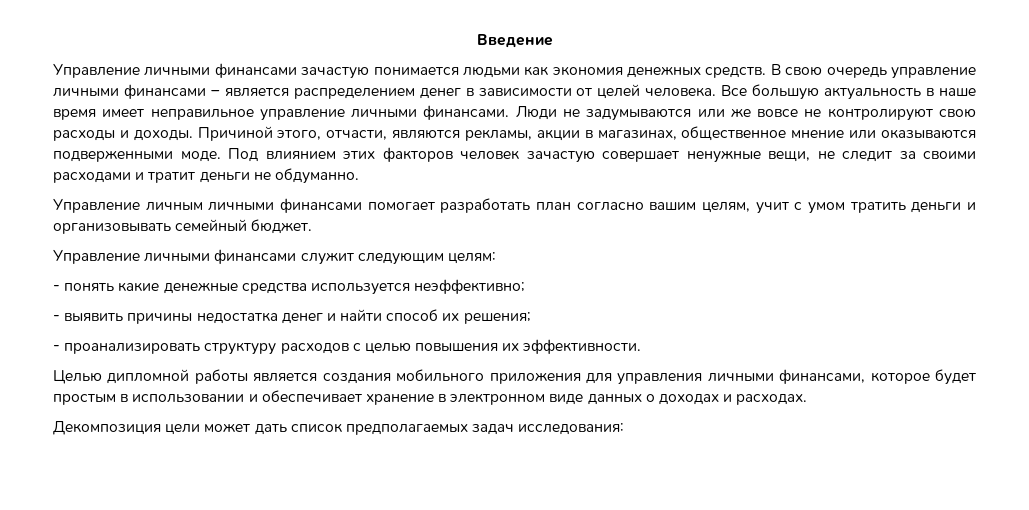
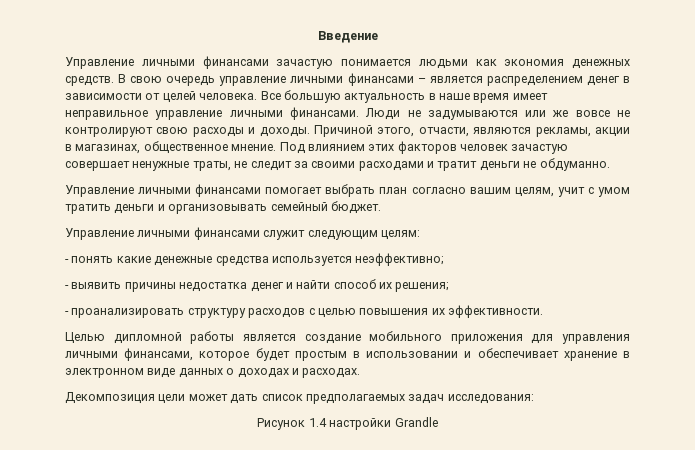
- Причиной этого, отчасти, являются рекламы, акции в магазинах, общественное мнение или оказываются подверженными моде.
+ Причиной этого, отчасти, являются рекламы, акции в магазинах, общественное мнение.
- Под влиянием этих факторов человек зачастую совершает ненужные вещи, не следит за своими расходами и тратит деньги не обдуманно.
+ Под влиянием этих факторов человек зачастую совершает ненужные траты, не следит за своими расходами и тратит деньги не обдуманно.
- Управление личным личными финансами помогает разработать план согласно вашим целям, учит с умом тратить деньги и организовывать семейный бюджет.
+ Управление личными финансами помогает выбрать план согласно вашим целям, учит с умом тратить деньги и организовывать семейный бюджет.
- Целью дипломной работы является создания мобильного приложения для управления личными финансами, которое будет простым в использовании и обеспечивает хранение в электронном виде данных о доходах и расходах.
+ Целью дипломной работы является создание мобильного приложения для управления личными финансами, которое будет простым в использовании и обеспечивает хранение в электронном виде данных о доходах и расходах.
+ Рисунок 1.4 настройки Grandle

